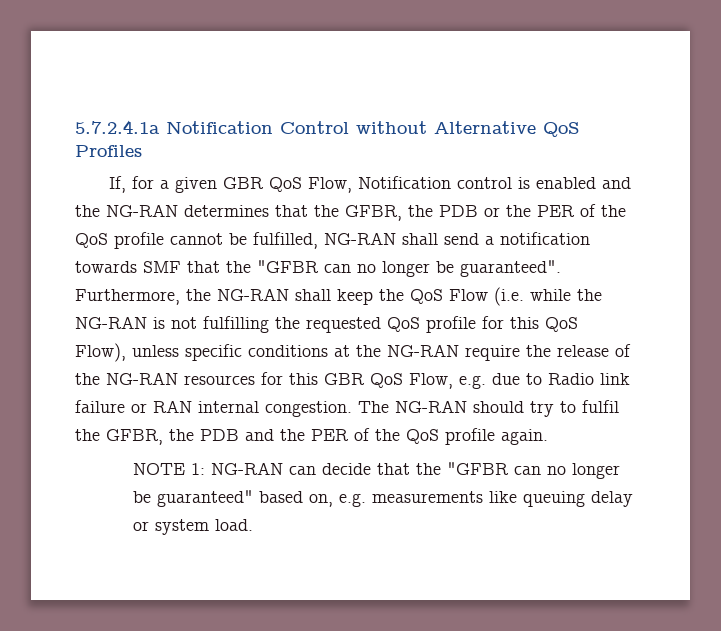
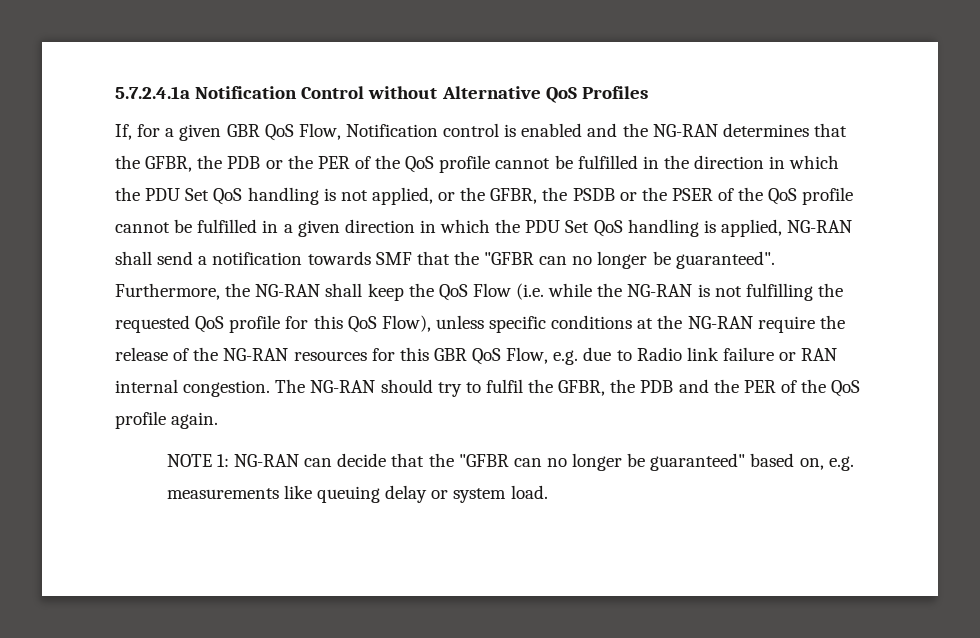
- If, for a given GBR QoS Flow, Notification control is enabled and the NG-RAN determines that the GFBR, the PDB or the PER of the QoS profile cannot be fulfilled, NG-RAN shall send a notification towards SMF that the "GFBR can no longer be guaranteed".
+ If, for a given GBR QoS Flow, Notification control is enabled and the NG-RAN determines that the GFBR, the PDB or the PER of the QoS profile cannot be fulfilled in the direction in which the PDU Set QoS handling is not applied, or the GFBR, the PSDB or the PSER of the QoS profile cannot be fulfilled in a given direction in which the PDU Set QoS handling is applied, NG-RAN shall send a notification towards SMF that the "GFBR can no longer be guaranteed".

